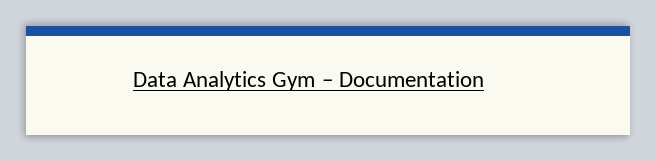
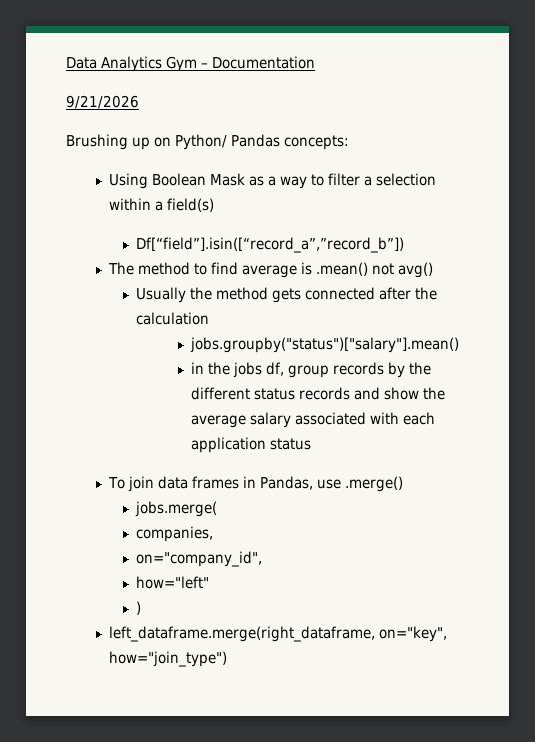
+ 9/21/2026
+ Brushing up on Python/ Pandas concepts:
+ Using Boolean Mask as a way to filter a selection within a field(s)
+ Df[“field”].isin([“record_a”,”record_b”])
+ The method to find average is .mean() not avg()
+ Usually the method gets connected after the calculation
+ jobs.groupby("status")["salary"].mean()
+ in the jobs df, group records by the different status records and show the average salary associated with each application status
+ To join data frames in Pandas, use .merge()
+ jobs.merge(
+ companies,
+ on="company_id",
+ how="left"
+ )
+ left_dataframe.merge(right_dataframe, on="key", how="join_type")

